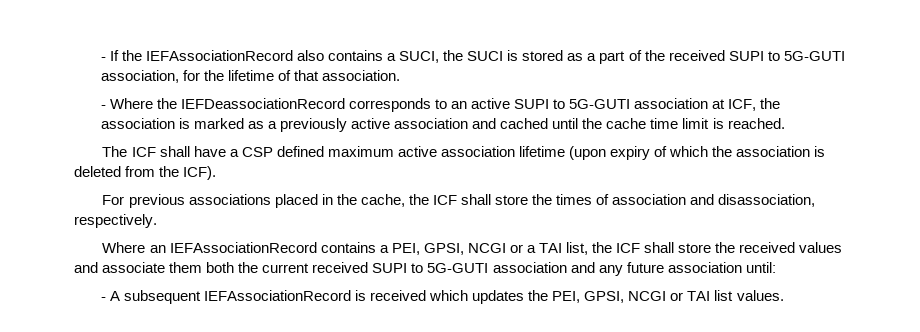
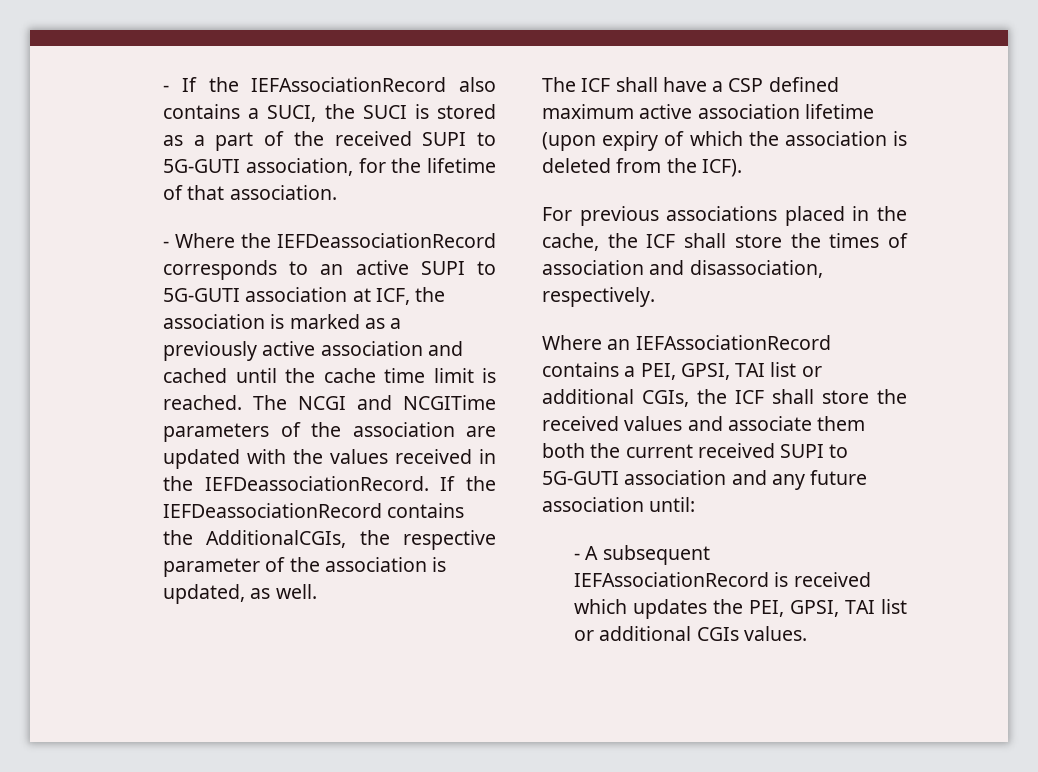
+ The NCGI and NCGITime parameters of the association are updated with the values received in the IEFDeassociationRecord. If the IEFDeassociationRecord contains the AdditionalCGIs, the respective parameter of the association is updated, as well.
- Where an IEFAssociationRecord contains a PEI, GPSI, NCGI or a TAI list, the ICF shall store the received values and associate them both the current received SUPI to 5G-GUTI association and any future association until:
+ Where an IEFAssociationRecord contains a PEI, GPSI, TAI list or additional CGIs, the ICF shall store the received values and associate them both the current received SUPI to 5G-GUTI association and any future association until:
- - A subsequent IEFAssociationRecord is received which updates the PEI, GPSI, NCGI or TAI list values.
+ - A subsequent IEFAssociationRecord is received which updates the PEI, GPSI, TAI list or additional CGIs values.

